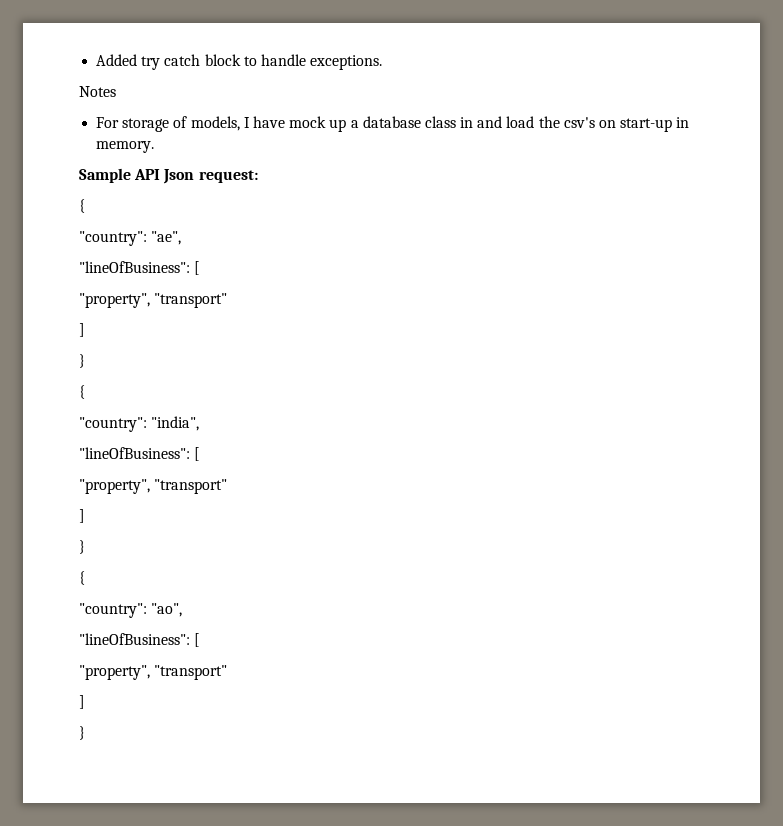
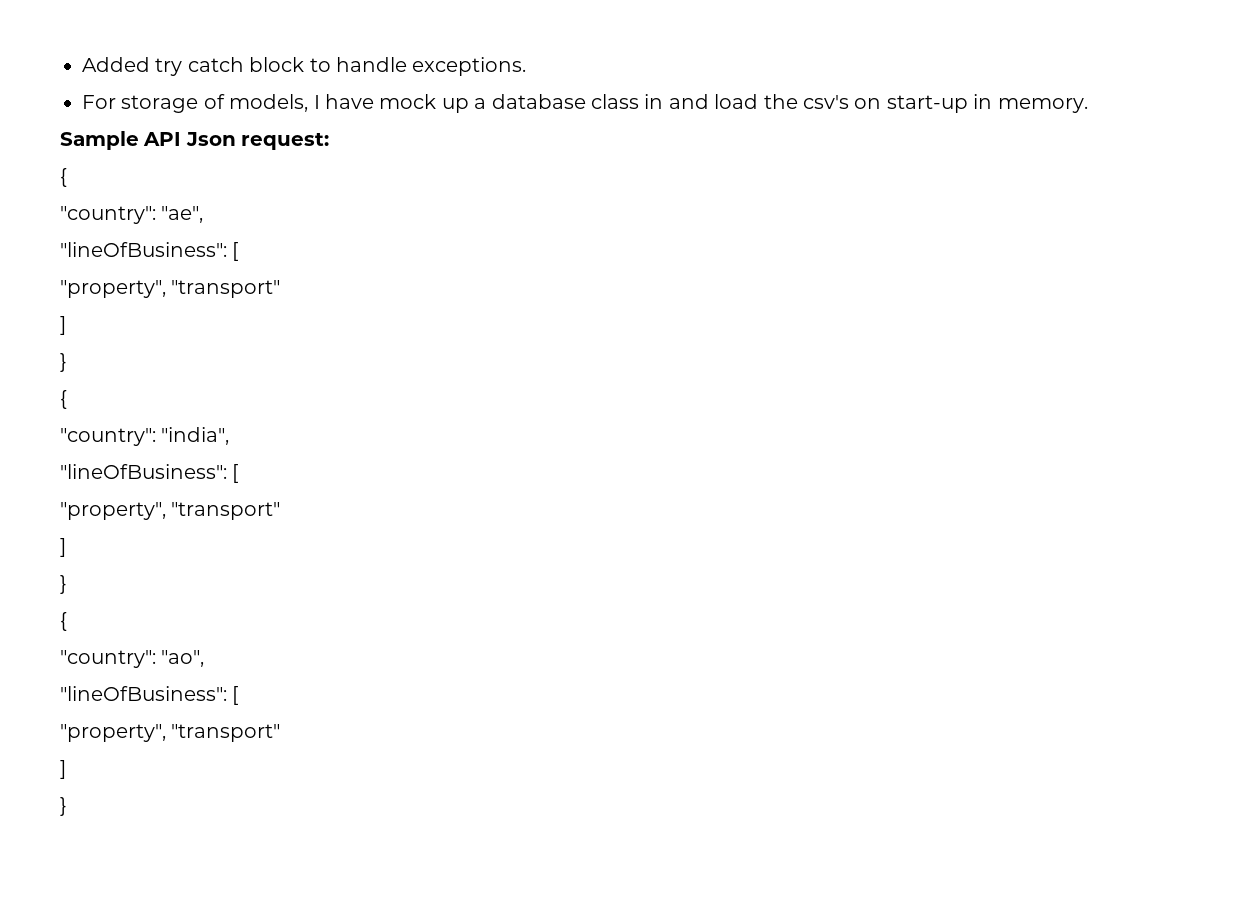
- Notes

